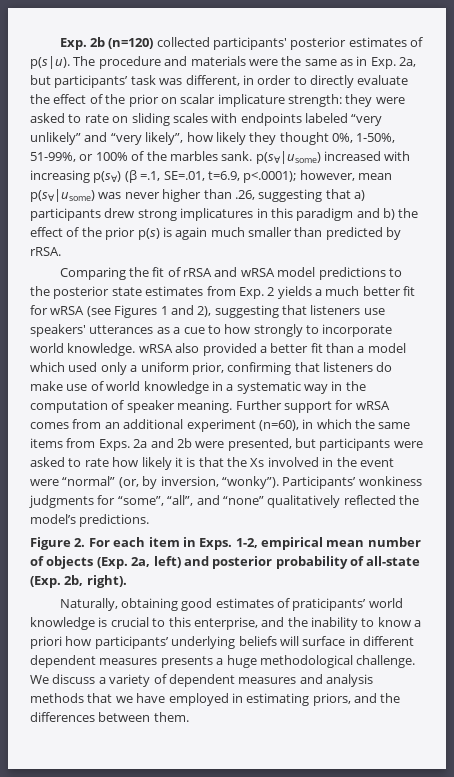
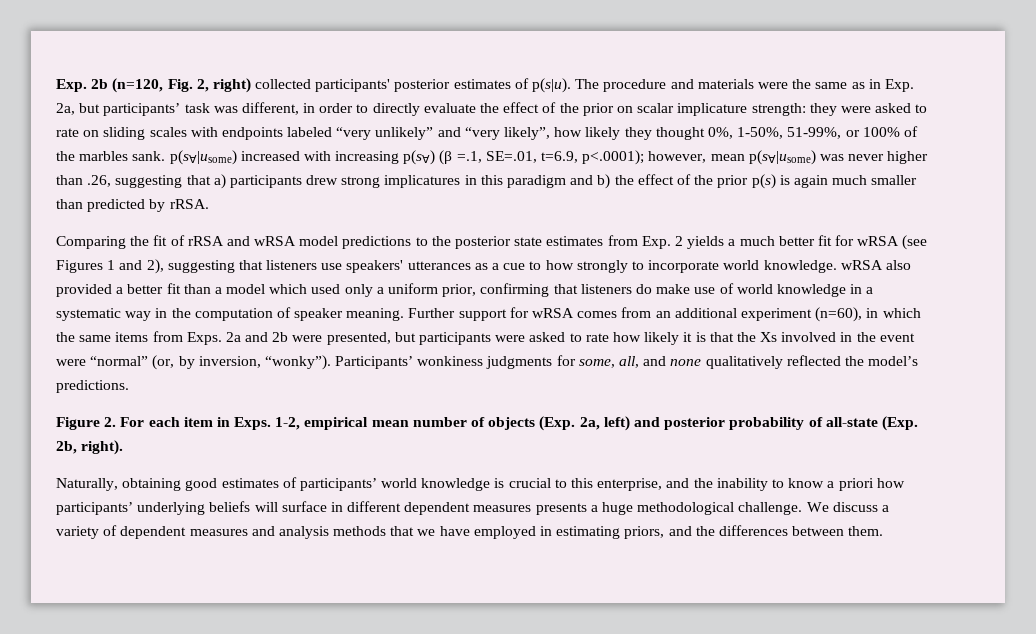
- Exp. 2b (n=120) collected participants' posterior estimates of p(s|u).
+ Exp. 2b (n=120, Fig. 2, right) collected participants' posterior estimates of p(s|u).
- Participants’ wonkiness judgments for “some”, “all”, and “none” qualitatively reflected the model’s predictions.
+ Participants’ wonkiness judgments for some, all, and none qualitatively reflected the model’s predictions.
- Naturally, obtaining good estimates of praticipants’ world knowledge is crucial to this enterprise, and the inability to know a priori how participants’ underlying beliefs will surface in different dependent measures presents a huge methodological challenge.
+ Naturally, obtaining good estimates of participants’ world knowledge is crucial to this enterprise, and the inability to know a priori how participants’ underlying beliefs will surface in different dependent measures presents a huge methodological challenge.

